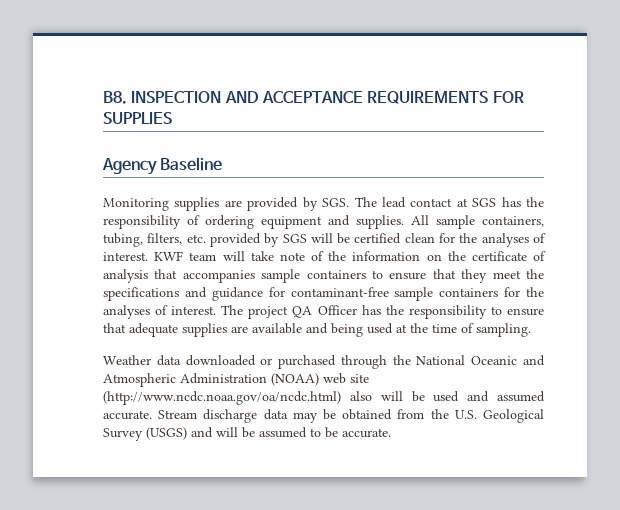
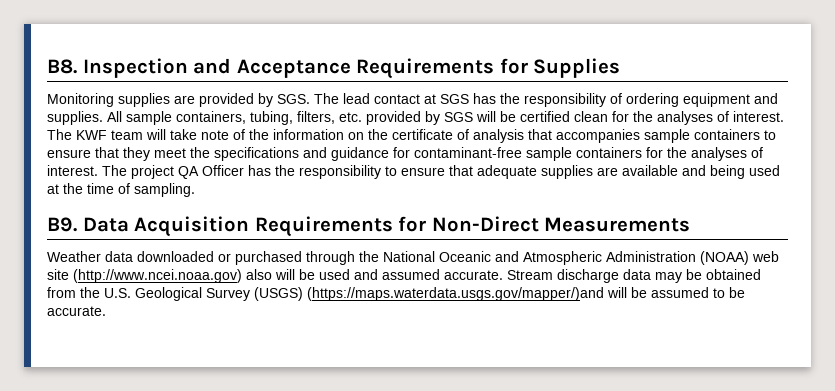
- B8. INSPECTION AND ACCEPTANCE REQUIREMENTS FOR SUPPLIES
- Agency Baseline
+ B8. Inspection and Acceptance Requirements for Supplies
- KWF team will take note of the information on the certificate of analysis that accompanies sample containers to ensure that they meet the specifications and guidance for contaminant-free sample containers for the analyses of interest.
+ The KWF team will take note of the information on the certificate of analysis that accompanies sample containers to ensure that they meet the specifications and guidance for contaminant-free sample containers for the analyses of interest.
+ B9. Data Acquisition Requirements for Non-Direct Measurements
- Weather data downloaded or purchased through the National Oceanic and Atmospheric Administration (NOAA) web site (http://www.ncdc.noaa.gov/oa/ncdc.html) also will be used and assumed accurate.
+ Weather data downloaded or purchased through the National Oceanic and Atmospheric Administration (NOAA) web site (http://www.ncei.noaa.gov) also will be used and assumed accurate.
- Stream discharge data may be obtained from the U.S. Geological Survey (USGS) and will be assumed to be accurate.
+ Stream discharge data may be obtained from the U.S. Geological Survey (USGS) (https://maps.waterdata.usgs.gov/mapper/)and will be assumed to be accurate.

